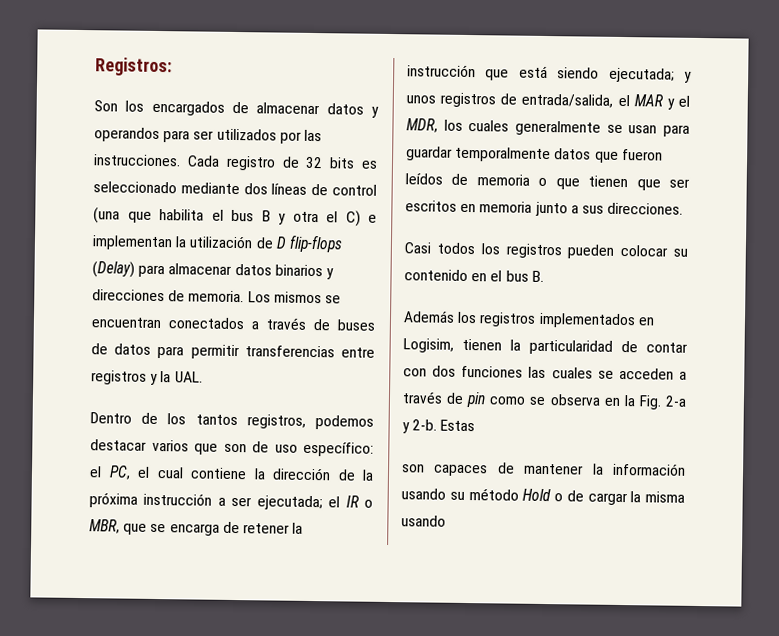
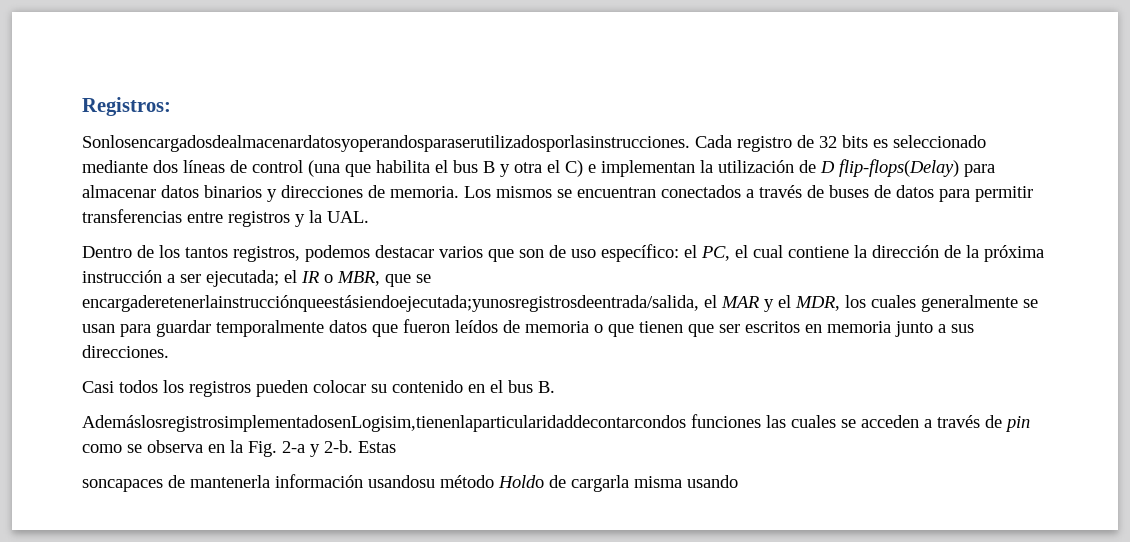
- Son los encargados de almacenar datos y operandos para ser utilizados por las instrucciones.
+ Sonlosencargadosdealmacenardatosyoperandosparaserutilizadosporlasinstrucciones.
- Cada registro de 32 bits es seleccionado mediante dos líneas de control (una que habilita el bus B y otra el C) e implementan la utilización de D flip-flops (Delay) para almacenar datos binarios y direcciones de memoria.
+ Cada registro de 32 bits es seleccionado mediante dos líneas de control (una que habilita el bus B y otra el C) e implementan la utilización de D flip-flops(Delay) para almacenar datos binarios y direcciones de memoria.
- el IR o MBR, que se encarga de retener la instrucción que está siendo ejecutada; y unos registros de entrada/salida, el MAR y el MDR, los cuales generalmente se usan para guardar temporalmente datos que fueron leídos de memoria o que tienen que ser escritos en memoria junto a sus direcciones.
+ el IR o MBR, que se encargaderetenerlainstrucciónqueestásiendoejecutada;yunosregistrosdeentrada/salida, el MAR y el MDR, los cuales generalmente se usan para guardar temporalmente datos que fueron leídos de memoria o que tienen que ser escritos en memoria junto a sus direcciones.
- Además los registros implementados en Logisim, tienen la particularidad de contar con dos funciones las cuales se acceden a través de pin como se observa en la Fig. 2-a y 2-b.
+ AdemáslosregistrosimplementadosenLogisim,tienenlaparticularidaddecontarcondos funciones las cuales se acceden a través de pin como se observa en la Fig. 2-a y 2-b.
- son capaces de mantener la información usando su método Hold o de cargar la misma usando
+ soncapaces de mantenerla información usandosu método Holdo de cargarla misma usando

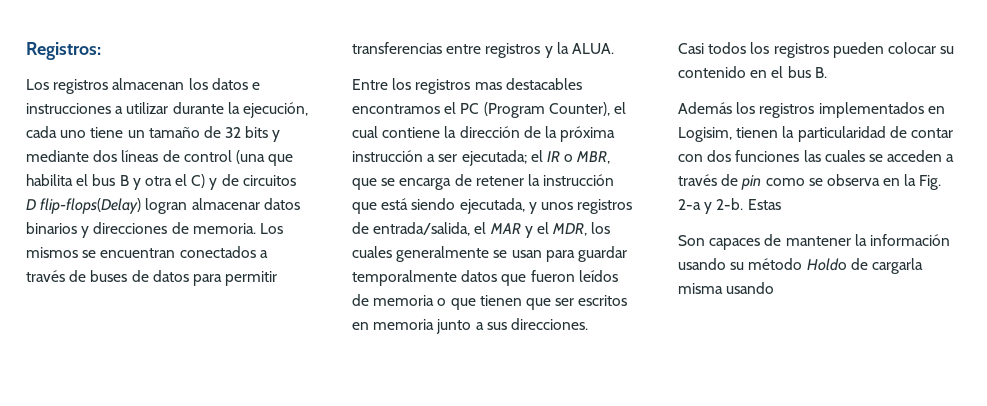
- Sonlosencargadosdealmacenardatosyoperandosparaserutilizadosporlasinstrucciones. Cada registro de 32 bits es seleccionado mediante dos líneas de control (una que habilita el bus B y otra el C) e implementan la utilización de D flip-flops(Delay) para almacenar datos binarios y direcciones de memoria.
+ Los registros almacenan los datos e instrucciones a utilizar durante la ejecución, cada uno tiene un tamaño de 32 bits y mediante dos líneas de control (una que habilita el bus B y otra el C) y de circuitos D flip-flops(Delay) logran almacenar datos binarios y direcciones de memoria.
- Los mismos se encuentran conectados a través de buses de datos para permitir transferencias entre registros y la UAL.
- Dentro de los tantos registros, podemos destacar varios que son de uso específico: el PC, el cual contiene la dirección de la próxima instrucción a ser ejecutada;
+ Los mismos se encuentran conectados a través de buses de datos para permitir transferencias entre registros y la ALUA.
+ Entre los registros mas destacables encontramos el PC (Program Counter), el cual contiene la dirección de la próxima instrucción a ser ejecutada;
- el IR o MBR, que se encargaderetenerlainstrucciónqueestásiendoejecutada;yunosregistrosdeentrada/salida, el MAR y el MDR, los cuales generalmente se usan para guardar temporalmente datos que fueron leídos de memoria o que tienen que ser escritos en memoria junto a sus direcciones.
+ el IR o MBR, que se encarga de retener la instrucción que está siendo ejecutada, y unos registros de entrada/salida, el MAR y el MDR, los cuales generalmente se usan para guardar temporalmente datos que fueron leídos de memoria o que tienen que ser escritos en memoria junto a sus direcciones.
- AdemáslosregistrosimplementadosenLogisim,tienenlaparticularidaddecontarcondos funciones las cuales se acceden a través de pin como se observa en la Fig. 2-a y 2-b.
+ Además los registros implementados en Logisim, tienen la particularidad de contar con dos funciones las cuales se acceden a través de pin como se observa en la Fig. 2-a y 2-b.
- soncapaces de mantenerla información usandosu método Holdo de cargarla misma usando
+ Son capaces de mantener la información usando su método Holdo de cargarla misma usando

